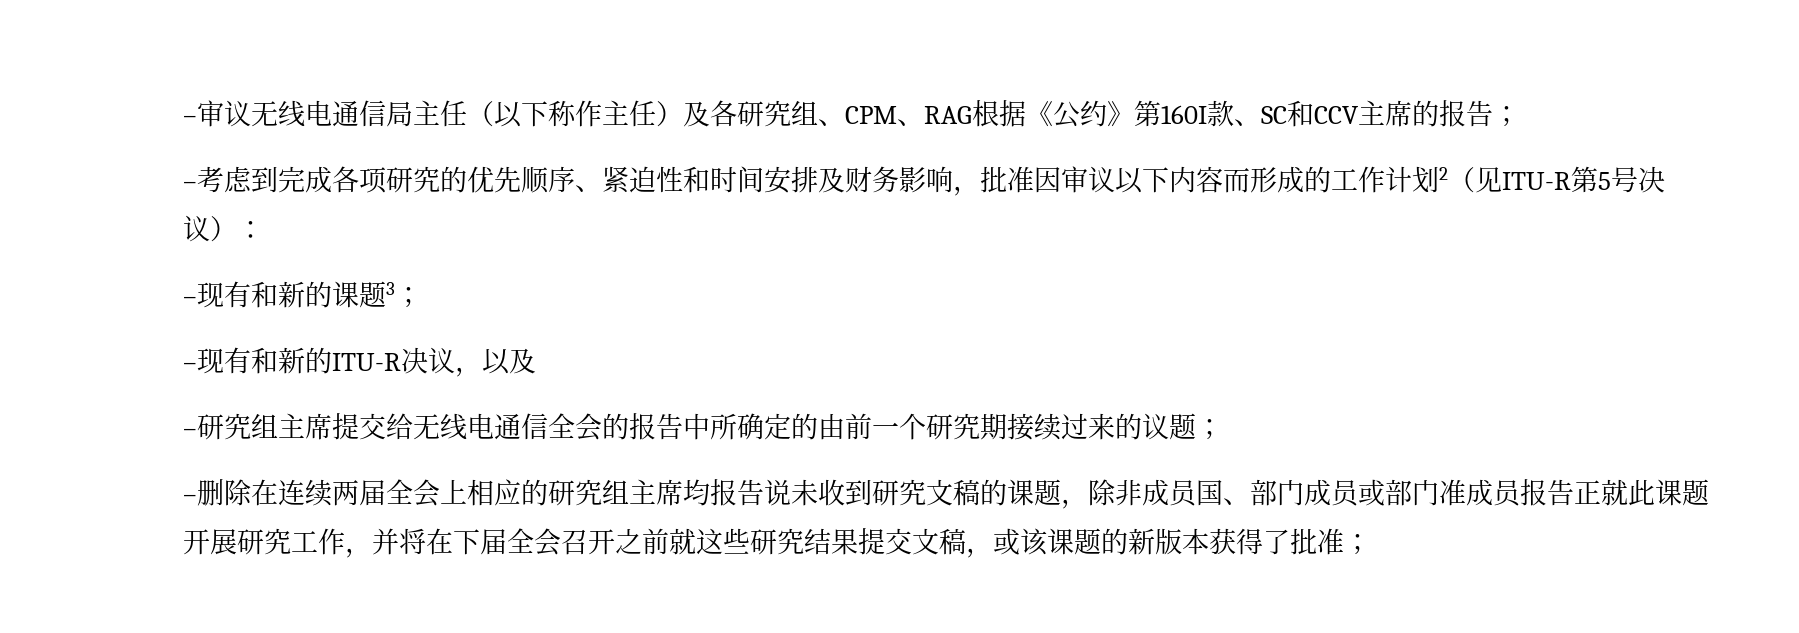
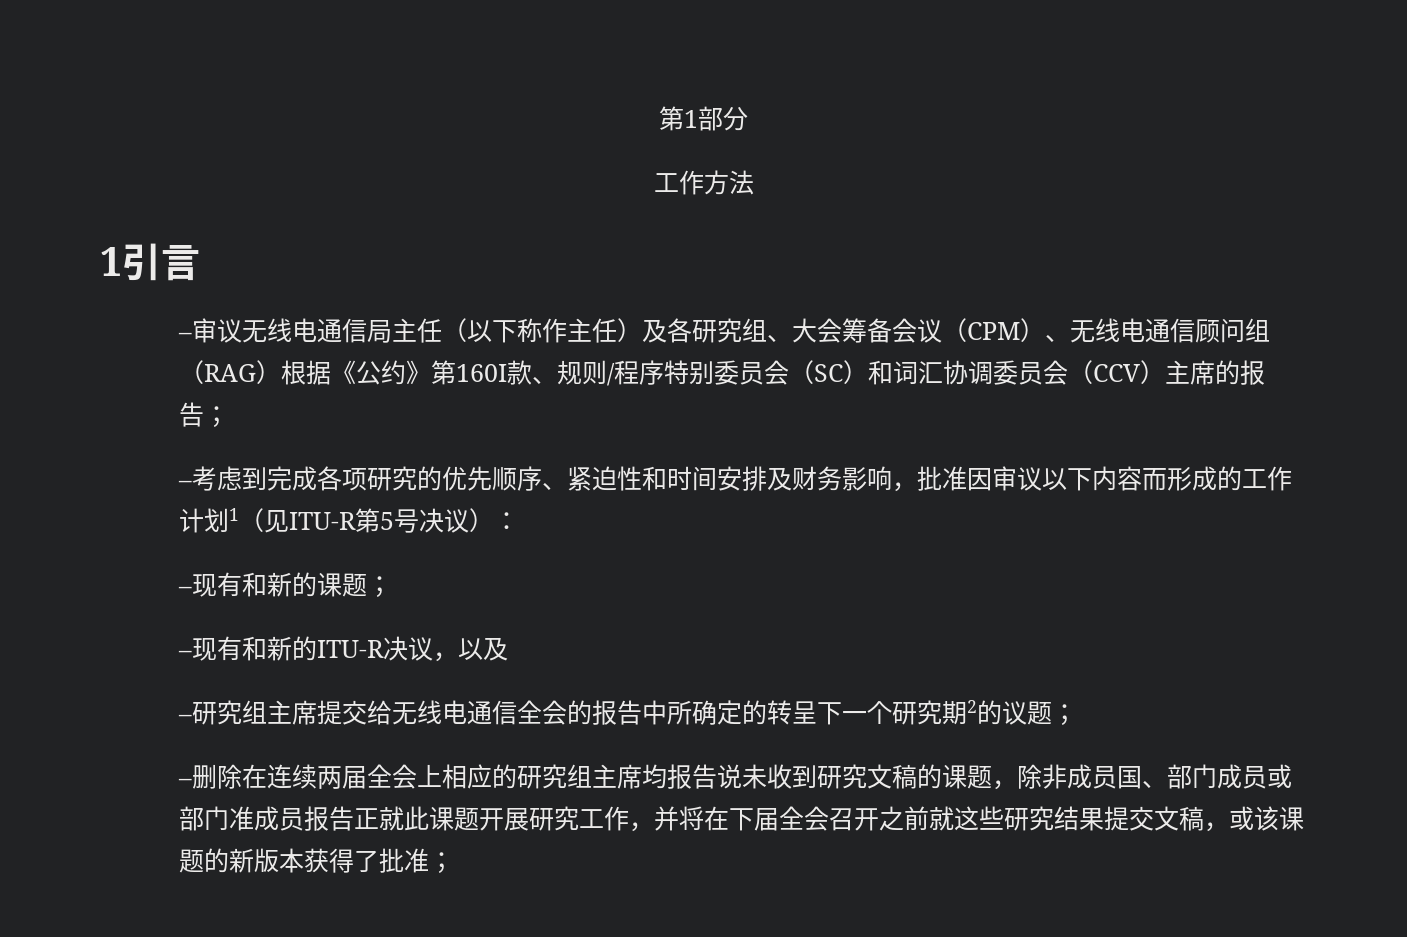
+ 第1部分
+ 工作方法
+ 1引言
- –审议无线电通信局主任（以下称作主任）及各研究组、CPM、RAG根据《公约》第160I款、SC和CCV主席的报告；
+ –审议无线电通信局主任（以下称作主任）及各研究组、大会筹备会议（CPM）、无线电通信顾问组（RAG）根据《公约》第160I款、规则/程序特别委员会（SC）和词汇协调委员会（CCV）主席的报告；
- –考虑到完成各项研究的优先顺序、紧迫性和时间安排及财务影响，批准因审议以下内容而形成的工作计划2（见ITU-R第5号决议）：
+ –考虑到完成各项研究的优先顺序、紧迫性和时间安排及财务影响，批准因审议以下内容而形成的工作计划1（见ITU-R第5号决议）：
- –现有和新的课题3；
+ –现有和新的课题；
- –研究组主席提交给无线电通信全会的报告中所确定的由前一个研究期接续过来的议题；
+ –研究组主席提交给无线电通信全会的报告中所确定的转呈下一个研究期2的议题；

